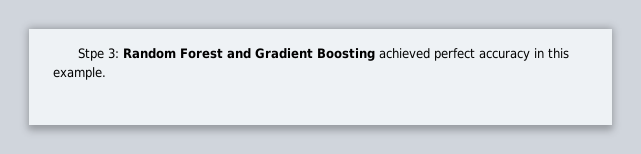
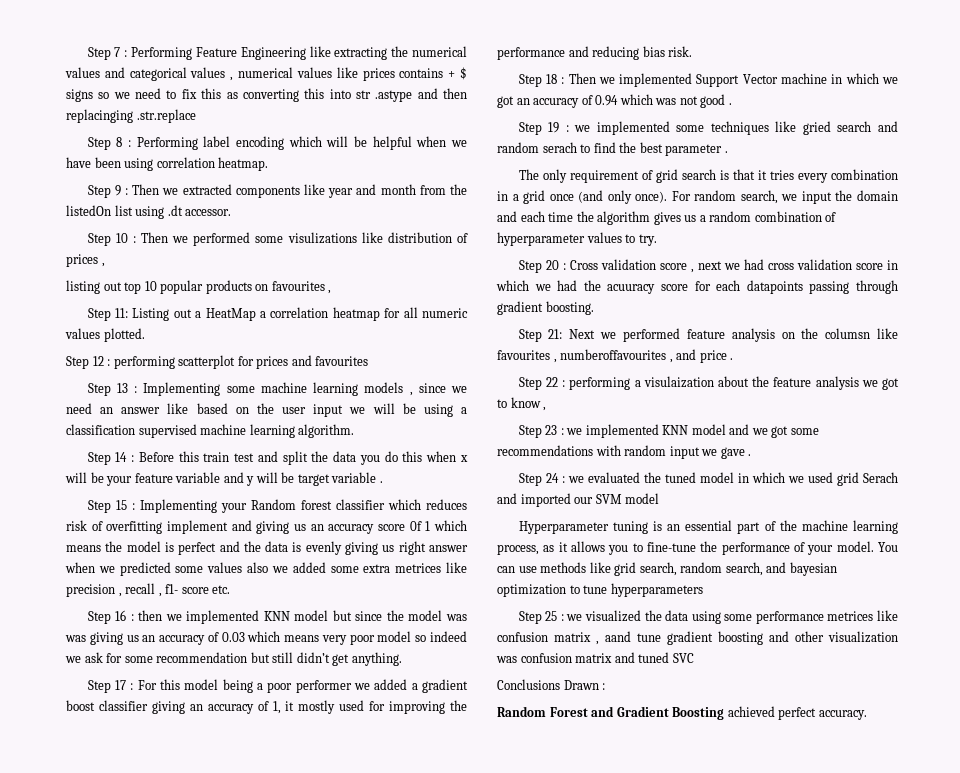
- Stpe 3: Random Forest and Gradient Boosting achieved perfect accuracy in this example.
+ Step 7 : Performing Feature Engineering like extracting the numerical values and categorical values , numerical values like prices contains + $ signs so we need to fix this as converting this into str .astype and then replacinging .str.replace
+ Step 8 : Performing label encoding which will be helpful when we have been using correlation heatmap.
+ Step 9 : Then we extracted components like year and month from the listedOn list using .dt accessor.
+ Step 10 : Then we performed some visulizations like distribution of prices ,
+ listing out top 10 popular products on favourites ,
+ Step 11: Listing out a HeatMap a correlation heatmap for all numeric values plotted.
+ Step 12 : performing scatterplot for prices and favourites
+ Step 13 : Implementing some machine learning models , since we need an answer like based on the user input we will be using a classification supervised machine learning algorithm.
+ Step 14 : Before this train test and split the data you do this when x will be your feature variable and y will be target variable .
+ Step 15 : Implementing your Random forest classifier which reduces risk of overfitting implement and giving us an accuracy score 0f 1 which means the model is perfect and the data is evenly giving us right answer when we predicted some values also we added some extra metrices like precision , recall , f1- score etc.
+ Step 16 : then we implemented KNN model but since the model was was giving us an accuracy of 0.03 which means very poor model so indeed we ask for some recommendation but still didn’t get anything.
+ Step 17 : For this model being a poor performer we added a gradient boost classifier giving an accuracy of 1, it mostly used for improving the performance and reducing bias risk.
+ Step 18 : Then we implemented Support Vector machine in which we got an accuracy of 0.94 which was not good .
+ Step 19 : we implemented some techniques like gried search and random serach to find the best parameter .
+ The only requirement of grid search is that it tries every combination in a grid once (and only once). For random search, we input the domain and each time the algorithm gives us a random combination of hyperparameter values to try.
+ Step 20 : Cross validation score , next we had cross validation score in which we had the acuuracy score for each datapoints passing through gradient boosting.
+ Step 21: Next we performed feature analysis on the columsn like favourites , numberoffavourites , and price .
+ Step 22 : performing a visulaization about the feature analysis we got to know ,
+ Step 23 : we implemented KNN model and we got some recommendations with random input we gave .
+ Step 24 : we evaluated the tuned model in which we used grid Serach and imported our SVM model
+ Hyperparameter tuning is an essential part of the machine learning process, as it allows you to fine-tune the performance of your model. You can use methods like grid search, random search, and bayesian optimization to tune hyperparameters
+ Step 25 : we visualized the data using some performance metrices like confusion matrix , aand tune gradient boosting and other visualization was confusion matrix and tuned SVC
+ Conclusions Drawn :
+ Random Forest and Gradient Boosting achieved perfect accuracy.

